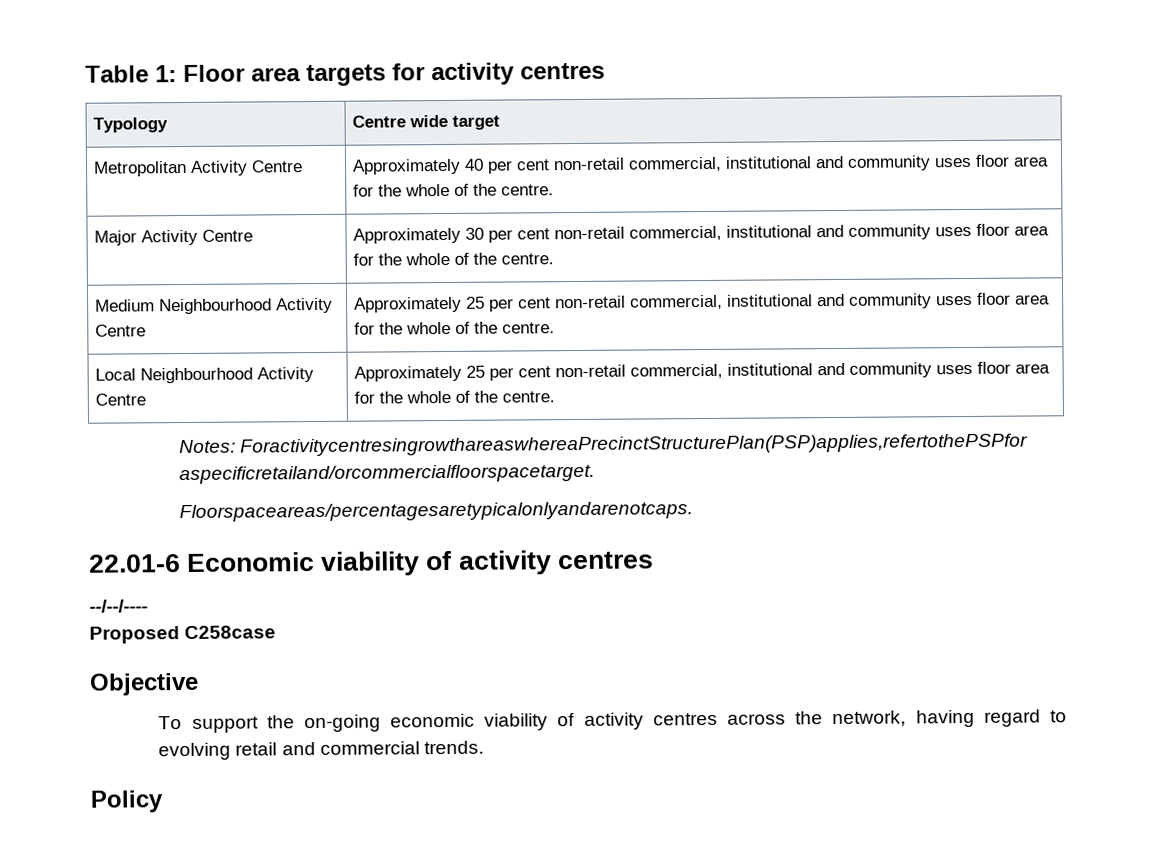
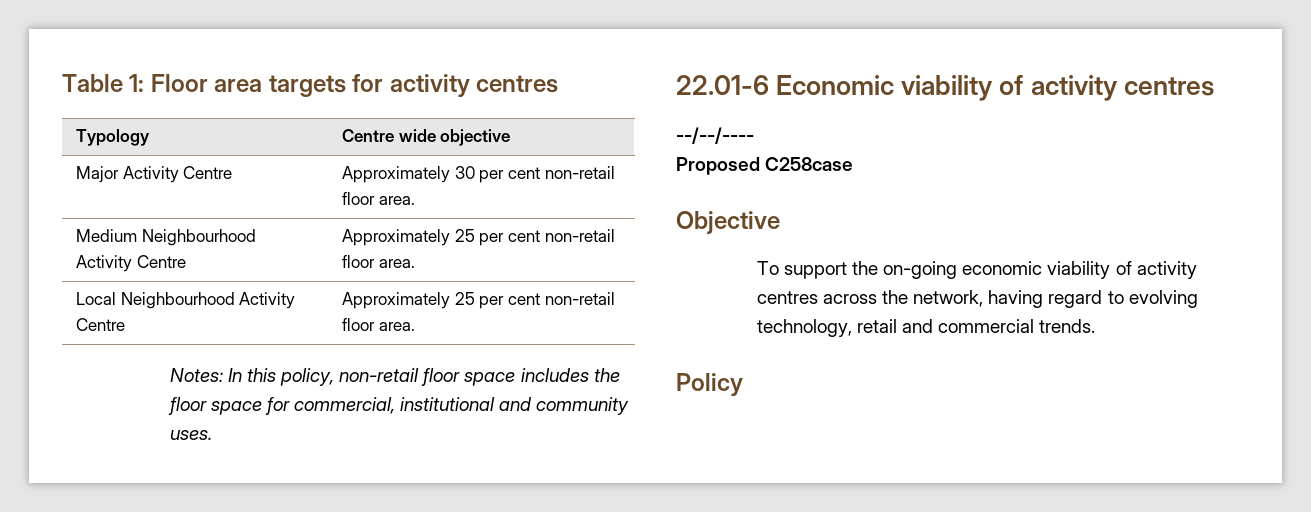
- Typology | Centre wide target
- Metropolitan Activity Centre | Approximately 40 per cent non-retail commercial, institutional and community uses floor area for the whole of the centre.
+ Typology | Centre wide objective
- Major Activity Centre | Approximately 30 per cent non-retail commercial, institutional and community uses floor area for the whole of the centre.
+ Major Activity Centre | Approximately 30 per cent non-retail floor area.
- Medium Neighbourhood Activity Centre | Approximately 25 per cent non-retail commercial, institutional and community uses floor area for the whole of the centre.
+ Medium Neighbourhood Activity Centre | Approximately 25 per cent non-retail floor area.
- Local Neighbourhood Activity Centre | Approximately 25 per cent non-retail commercial, institutional and community uses floor area for the whole of the centre.
- Notes: ForactivitycentresingrowthareaswhereaPrecinctStructurePlan(PSP)applies,refertothePSPfor aspecificretailand/orcommercialfloorspacetarget.
- Floorspaceareas/percentagesaretypicalonlyandarenotcaps.
+ Local Neighbourhood Activity Centre | Approximately 25 per cent non-retail floor area.
+ Notes: In this policy, non-retail floor space includes the floor space for commercial, institutional and community uses.
- To support the on-going economic viability of activity centres across the network, having regard to evolving retail and commercial trends.
+ To support the on-going economic viability of activity centres across the network, having regard to evolving technology, retail and commercial trends.

